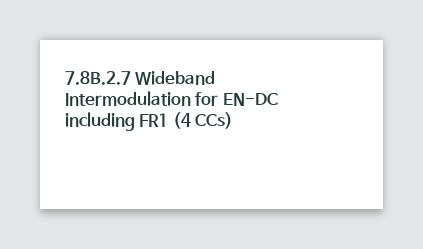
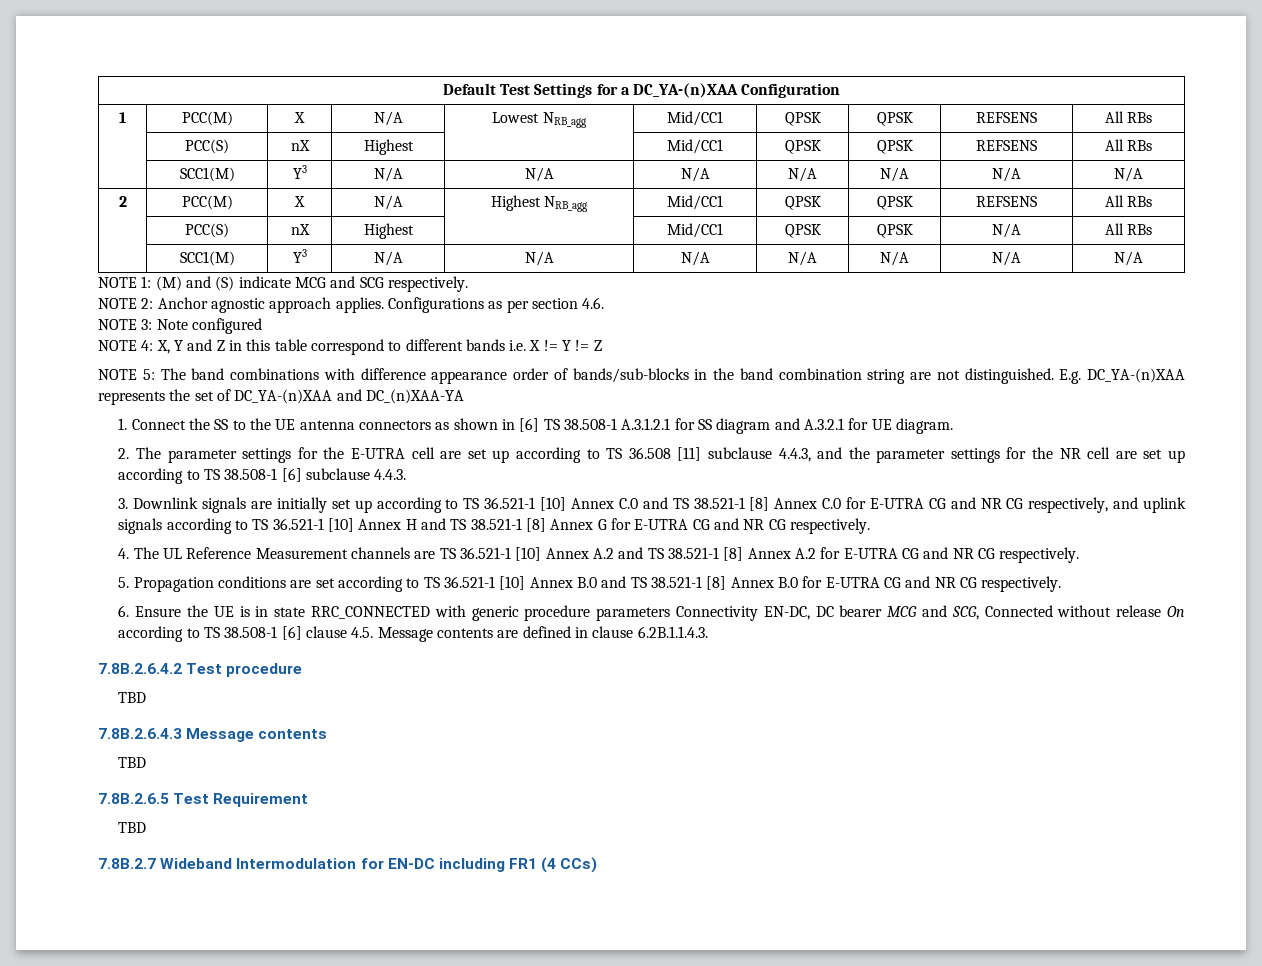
+ Default Test Settings for a DC_YA-(n)XAA Configuration
+ 1 | PCC(M) | X | N/A | Lowest NRB_agg | Mid/CC1 | QPSK | QPSK | REFSENS | All RBs
+ | PCC(S) | nX | Highest | | Mid/CC1 | QPSK | QPSK | REFSENS | All RBs
+ | SCC1(M) | Y3 | N/A | N/A | N/A | N/A | N/A | N/A | N/A
+ 2 | PCC(M) | X | N/A | Highest NRB_agg | Mid/CC1 | QPSK | QPSK | REFSENS | All RBs
+ | PCC(S) | nX | Highest | | Mid/CC1 | QPSK | QPSK | N/A | All RBs
+ | SCC1(M) | Y3 | N/A | N/A | N/A | N/A | N/A | N/A | N/A
+ NOTE 1: (M) and (S) indicate MCG and SCG respectively.
+ NOTE 2: Anchor agnostic approach applies. Configurations as per section 4.6.
+ NOTE 3: Note configured
+ NOTE 4: X, Y and Z in this table correspond to different bands i.e. X != Y != Z
+ NOTE 5: The band combinations with difference appearance order of bands/sub-blocks in the band combination string are not distinguished. E.g. DC_YA-(n)XAA represents the set of DC_YA-(n)XAA and DC_(n)XAA-YA
+ 1. Connect the SS to the UE antenna connectors as shown in [6] TS 38.508-1 A.3.1.2.1 for SS diagram and A.3.2.1 for UE diagram.
+ 2. The parameter settings for the E-UTRA cell are set up according to TS 36.508 [11] subclause 4.4.3, and the parameter settings for the NR cell are set up according to TS 38.508-1 [6] subclause 4.4.3.
+ 3. Downlink signals are initially set up according to TS 36.521-1 [10] Annex C.0 and TS 38.521-1 [8] Annex C.0 for E-UTRA CG and NR CG respectively, and uplink signals according to TS 36.521-1 [10] Annex H and TS 38.521-1 [8] Annex G for E-UTRA CG and NR CG respectively.
+ 4. The UL Reference Measurement channels are TS 36.521-1 [10] Annex A.2 and TS 38.521-1 [8] Annex A.2 for E-UTRA CG and NR CG respectively.
+ 5. Propagation conditions are set according to TS 36.521-1 [10] Annex B.0 and TS 38.521-1 [8] Annex B.0 for E-UTRA CG and NR CG respectively.
+ 6. Ensure the UE is in state RRC_CONNECTED with generic procedure parameters Connectivity EN-DC, DC bearer MCG and SCG, Connected without release On according to TS 38.508-1 [6] clause 4.5. Message contents are defined in clause 6.2B.1.1.4.3.
+ 7.8B.2.6.4.2 Test procedure
+ TBD
+ 7.8B.2.6.4.3 Message contents
+ TBD
+ 7.8B.2.6.5 Test Requirement
+ TBD

